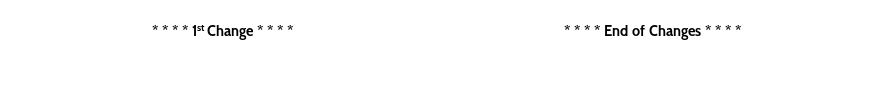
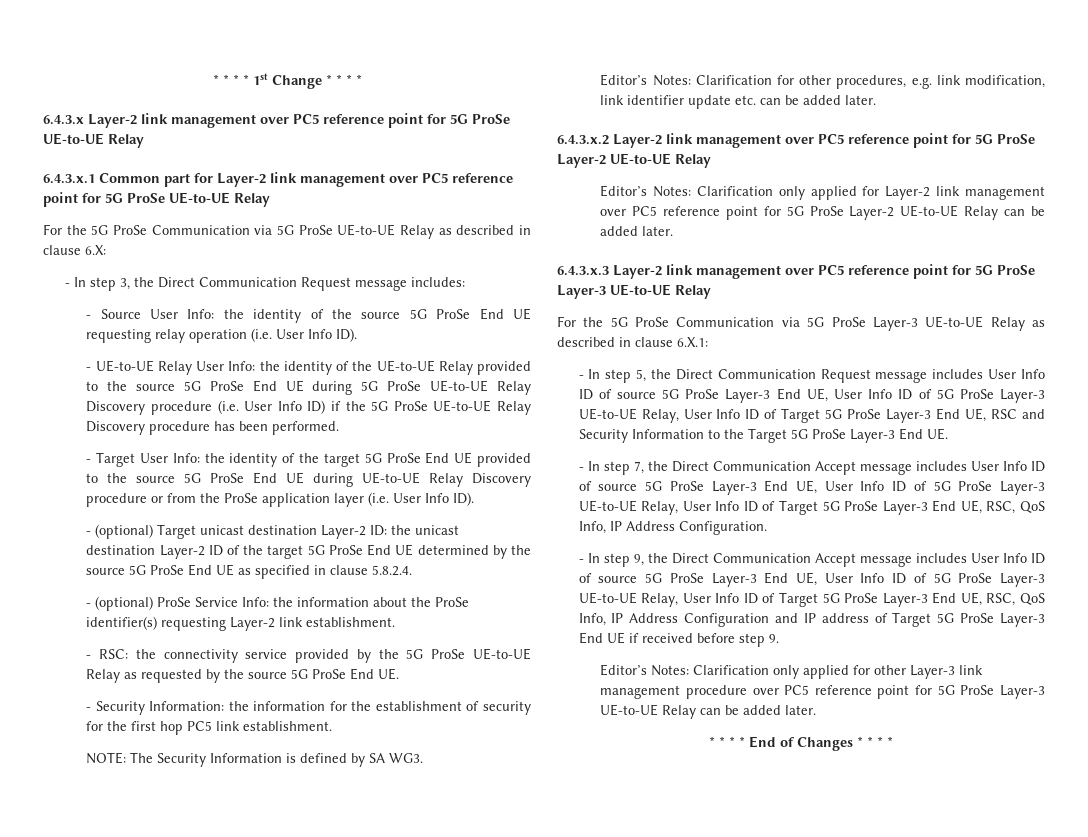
+ 6.4.3.x Layer-2 link management over PC5 reference point for 5G ProSe UE-to-UE Relay
+ 6.4.3.x.1 Common part for Layer-2 link management over PC5 reference point for 5G ProSe UE-to-UE Relay
+ For the 5G ProSe Communication via 5G ProSe UE-to-UE Relay as described in clause 6.X:
+ - In step 3, the Direct Communication Request message includes:
+ - Source User Info: the identity of the source 5G ProSe End UE requesting relay operation (i.e. User Info ID).
+ - UE-to-UE Relay User Info: the identity of the UE-to-UE Relay provided to the source 5G ProSe End UE during 5G ProSe UE-to-UE Relay Discovery procedure (i.e. User Info ID) if the 5G ProSe UE-to-UE Relay Discovery procedure has been performed.
+ - Target User Info: the identity of the target 5G ProSe End UE provided to the source 5G ProSe End UE during UE-to-UE Relay Discovery procedure or from the ProSe application layer (i.e. User Info ID).
+ - (optional) Target unicast destination Layer-2 ID: the unicast destination Layer-2 ID of the target 5G ProSe End UE determined by the source 5G ProSe End UE as specified in clause 5.8.2.4.
+ - (optional) ProSe Service Info: the information about the ProSe identifier(s) requesting Layer-2 link establishment.
+ - RSC: the connectivity service provided by the 5G ProSe UE-to-UE Relay as requested by the source 5G ProSe End UE.
+ - Security Information: the information for the establishment of security for the first hop PC5 link establishment.
+ NOTE: The Security Information is defined by SA WG3.
+ Editor’s Notes: Clarification for other procedures, e.g. link modification, link identifier update etc. can be added later.
+ 6.4.3.x.2 Layer-2 link management over PC5 reference point for 5G ProSe Layer-2 UE-to-UE Relay
+ Editor’s Notes: Clarification only applied for Layer-2 link management over PC5 reference point for 5G ProSe Layer-2 UE-to-UE Relay can be added later.
+ 6.4.3.x.3 Layer-2 link management over PC5 reference point for 5G ProSe Layer-3 UE-to-UE Relay
+ For the 5G ProSe Communication via 5G ProSe Layer-3 UE-to-UE Relay as described in clause 6.X.1:
+ - In step 5, the Direct Communication Request message includes User Info ID of source 5G ProSe Layer-3 End UE, User Info ID of 5G ProSe Layer-3 UE-to-UE Relay, User Info ID of Target 5G ProSe Layer-3 End UE, RSC and Security Information to the Target 5G ProSe Layer-3 End UE.
+ - In step 7, the Direct Communication Accept message includes User Info ID of source 5G ProSe Layer-3 End UE, User Info ID of 5G ProSe Layer-3 UE-to-UE Relay, User Info ID of Target 5G ProSe Layer-3 End UE, RSC, QoS Info, IP Address Configuration.
+ - In step 9, the Direct Communication Accept message includes User Info ID of source 5G ProSe Layer-3 End UE, User Info ID of 5G ProSe Layer-3 UE-to-UE Relay, User Info ID of Target 5G ProSe Layer-3 End UE, RSC, QoS Info, IP Address Configuration and IP address of Target 5G ProSe Layer-3 End UE if received before step 9.
+ Editor’s Notes: Clarification only applied for other Layer-3 link management procedure over PC5 reference point for 5G ProSe Layer-3 UE-to-UE Relay can be added later.

